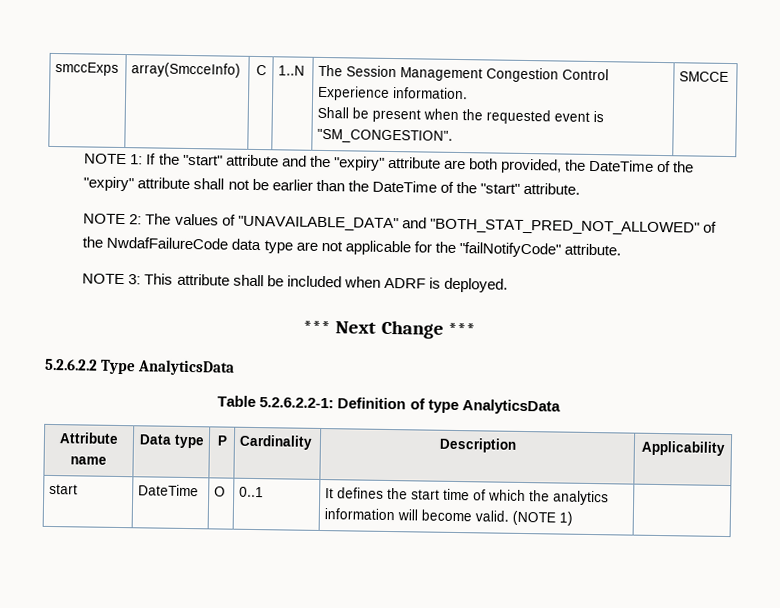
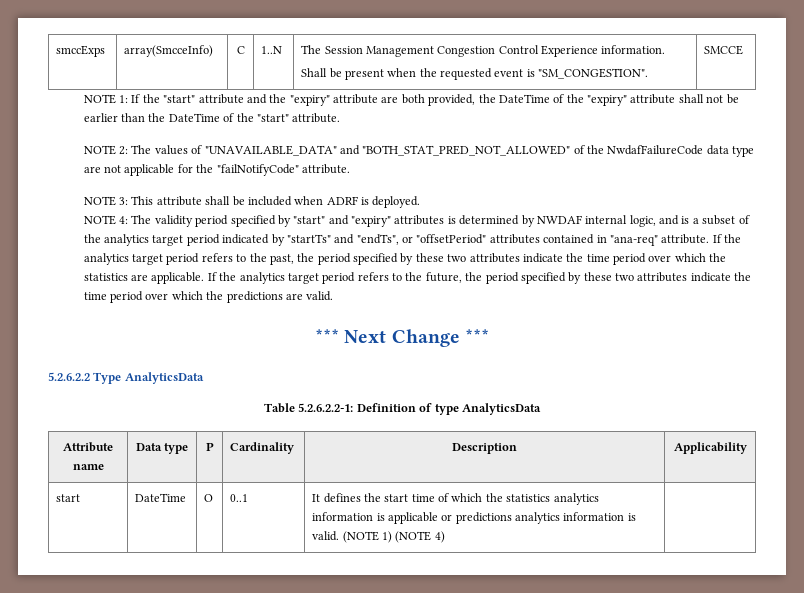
+ NOTE 4: The validity period specified by "start" and "expiry" attributes is determined by NWDAF internal logic, and is a subset of the analytics target period indicated by "startTs" and "endTs", or "offsetPeriod" attributes contained in "ana-req" attribute. If the analytics target period refers to the past, the period specified by these two attributes indicate the time period over which the statistics are applicable. If the analytics target period refers to the future, the period specified by these two attributes indicate the time period over which the predictions are valid.
- start | DateTime | O | 0..1 | It defines the start time of which the analytics information will become valid. (NOTE 1) |
+ start | DateTime | O | 0..1 | It defines the start time of which the statistics analytics information is applicable or predictions analytics information is valid. (NOTE 1) (NOTE 4) |

